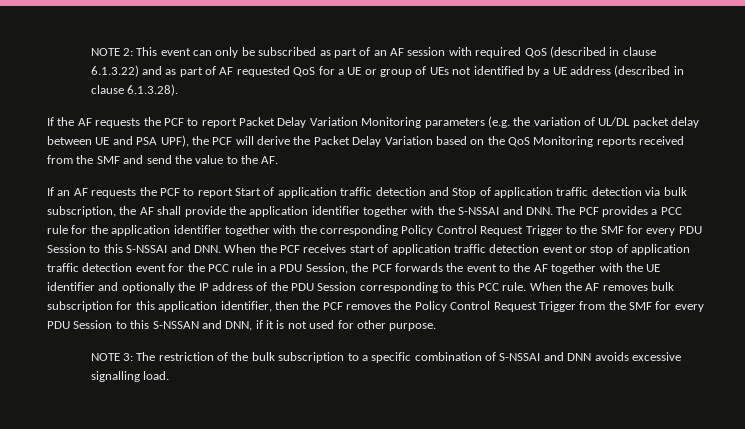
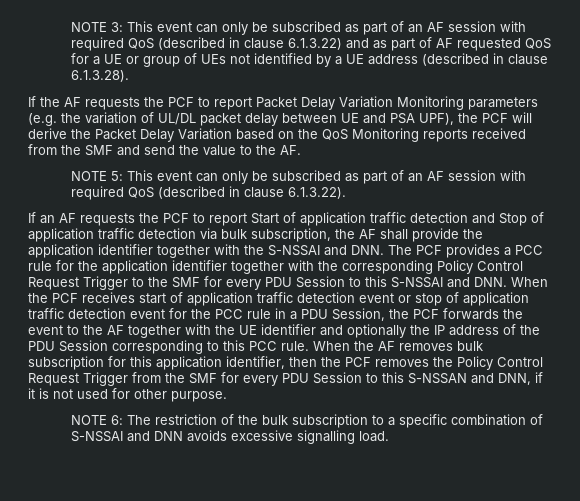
- NOTE 2: This event can only be subscribed as part of an AF session with required QoS (described in clause 6.1.3.22) and as part of AF requested QoS for a UE or group of UEs not identified by a UE address (described in clause 6.1.3.28).
+ NOTE 3: This event can only be subscribed as part of an AF session with required QoS (described in clause 6.1.3.22) and as part of AF requested QoS for a UE or group of UEs not identified by a UE address (described in clause 6.1.3.28).
+ NOTE 5: This event can only be subscribed as part of an AF session with required QoS (described in clause 6.1.3.22).
- NOTE 3: The restriction of the bulk subscription to a specific combination of S-NSSAI and DNN avoids excessive signalling load.
+ NOTE 6: The restriction of the bulk subscription to a specific combination of S-NSSAI and DNN avoids excessive signalling load.

